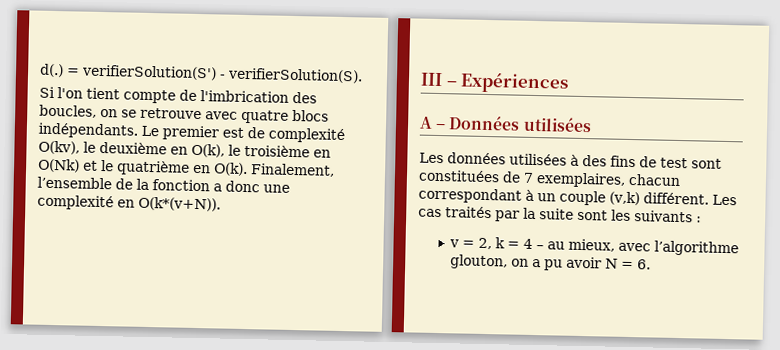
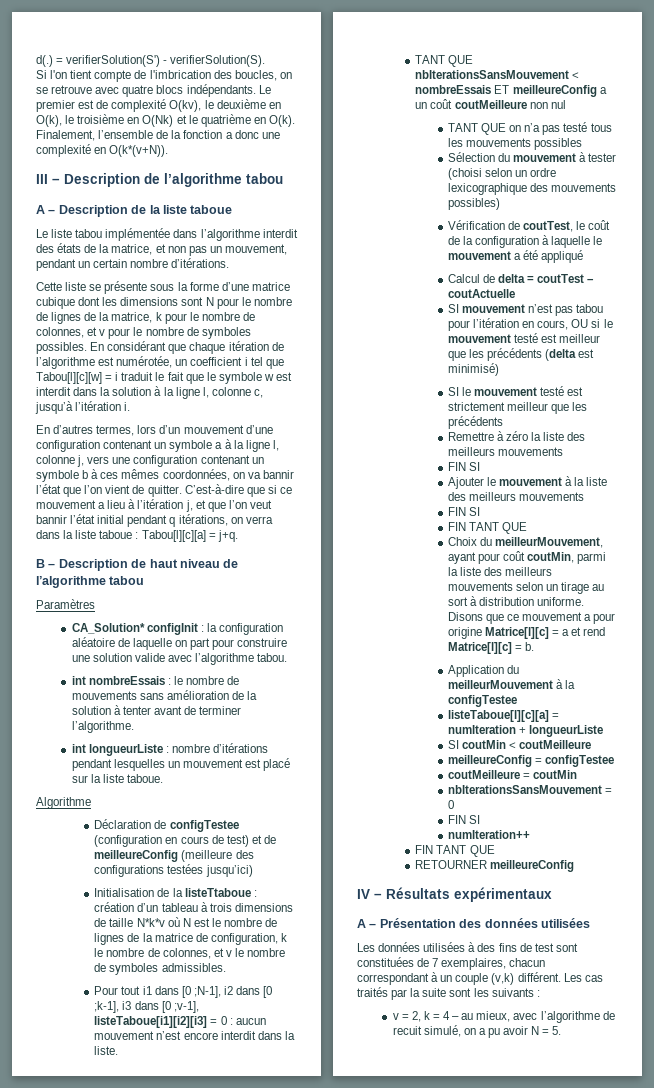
- III – Expériences
- A – Données utilisées
+ III – Description de l’algorithme tabou
+ A – Description de la liste taboue
+ Le liste tabou implémentée dans l’algorithme interdit des états de la matrice, et non pas un mouvement, pendant un certain nombre d’itérations.
+ Cette liste se présente sous la forme d’une matrice cubique dont les dimensions sont N pour le nombre de lignes de la matrice, k pour le nombre de colonnes, et v pour le nombre de symboles possibles. En considérant que chaque itération de l’algorithme est numérotée, un coefficient i tel que Tabou[l][c][w] = i traduit le fait que le symbole w est interdit dans la solution à la ligne l, colonne c, jusqu’à l’itération i.
+ En d’autres termes, lors d’un mouvement d’une configuration contenant un symbole a à la ligne l, colonne j, vers une configuration contenant un symbole b à ces mêmes coordonnées, on va bannir l’état que l’on vient de quitter. C’est-à-dire que si ce mouvement a lieu à l’itération j, et que l’on veut bannir l’état initial pendant q itérations, on verra dans la liste taboue : Tabou[l][c][a] = j+q.
+ B – Description de haut niveau de l’algorithme tabou
+ Paramètres
+ CA_Solution* configInit : la configuration aléatoire de laquelle on part pour construire une solution valide avec l’algorithme tabou.
+ int nombreEssais : le nombre de mouvements sans amélioration de la solution à tenter avant de terminer l’algorithme.
+ int longueurListe : nombre d’itérations pendant lesquelles un mouvement est placé sur la liste taboue.
+ Algorithme
+ Déclaration de configTestee (configuration en cours de test) et de meilleureConfig (meilleure des configurations testées jusqu’ici)
+ Initialisation de la listeTtaboue : création d’un tableau à trois dimensions de taille N*k*v où N est le nombre de lignes de la matrice de configuration, k le nombre de colonnes, et v le nombre de symboles admissibles.
+ Pour tout i1 dans [0 ;N-1], i2 dans [0 ;k-1], i3 dans [0 ;v-1], listeTaboue[i1][i2][i3] = 0 : aucun mouvement n’est encore interdit dans la liste.
+ TANT QUE nbIterationsSansMouvement < nombreEssais ET meilleureConfig a un coût coutMeilleure non nul
+ TANT QUE on n’a pas testé tous les mouvements possibles
+ Sélection du mouvement à tester (choisi selon un ordre lexicographique des mouvements possibles)
+ Vérification de coutTest, le coût de la configuration à laquelle le mouvement a été appliqué
+ Calcul de delta = coutTest – coutActuelle
+ SI mouvement n’est pas tabou pour l’itération en cours, OU si le mouvement testé est meilleur que les précédents (delta est minimisé)
+ SI le mouvement testé est strictement meilleur que les précédents
+ Remettre à zéro la liste des meilleurs mouvements
+ FIN SI
+ Ajouter le mouvement à la liste des meilleurs mouvements
+ FIN SI
+ FIN TANT QUE
+ Choix du meilleurMouvement, ayant pour coût coutMin, parmi la liste des meilleurs mouvements selon un tirage au sort à distribution uniforme. Disons que ce mouvement a pour origine Matrice[l][c] = a et rend Matrice[l][c] = b.
+ Application du meilleurMouvement à la configTestee
+ listeTaboue[l][c][a] = numIteration + longueurListe
+ SI coutMin < coutMeilleure
+ meilleureConfig = configTestee
+ coutMeilleure = coutMin
+ nbIterationsSansMouvement = 0
+ FIN SI
+ numIteration++
+ FIN TANT QUE
+ RETOURNER meilleureConfig
+ IV – Résultats expérimentaux
+ A – Présentation des données utilisées
- v = 2, k = 4 – au mieux, avec l’algorithme glouton, on a pu avoir N = 6.
+ v = 2, k = 4 – au mieux, avec l’algorithme de recuit simulé, on a pu avoir N = 5.

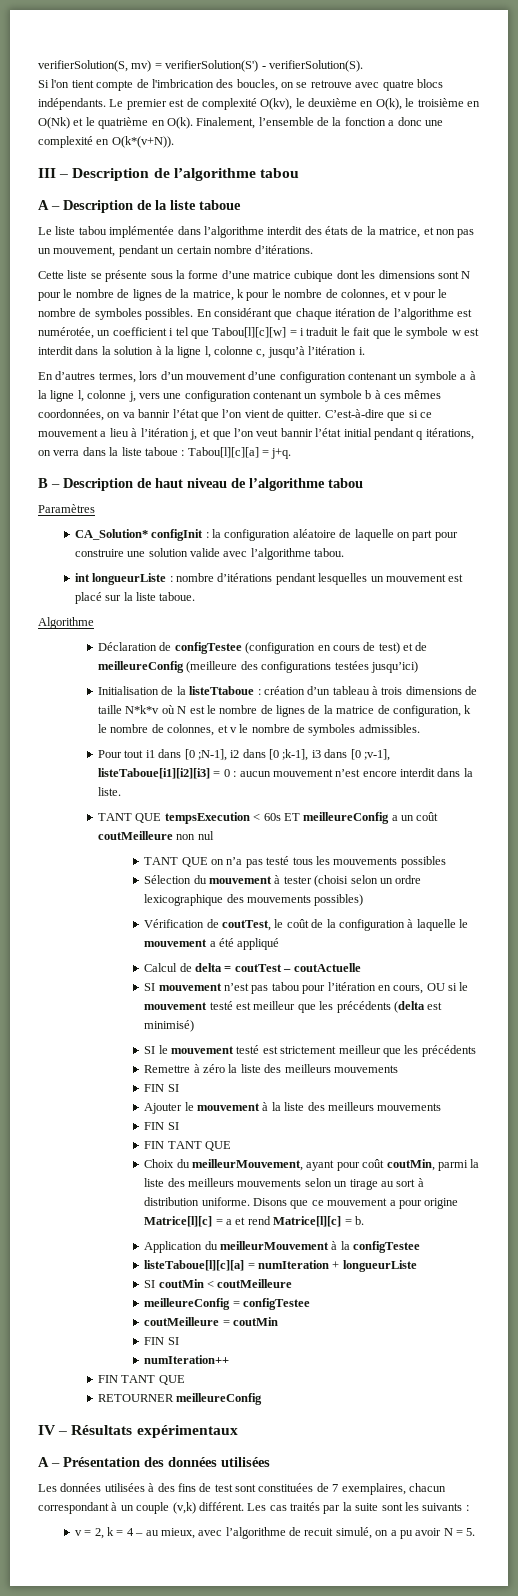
- d(.) = verifierSolution(S') - verifierSolution(S).
+ verifierSolution(S, mv) = verifierSolution(S') - verifierSolution(S).
- int nombreEssais : le nombre de mouvements sans amélioration de la solution à tenter avant de terminer l’algorithme.
- TANT QUE nbIterationsSansMouvement < nombreEssais ET meilleureConfig a un coût coutMeilleure non nul
+ TANT QUE tempsExecution < 60s ET meilleureConfig a un coût coutMeilleure non nul
- nbIterationsSansMouvement = 0

